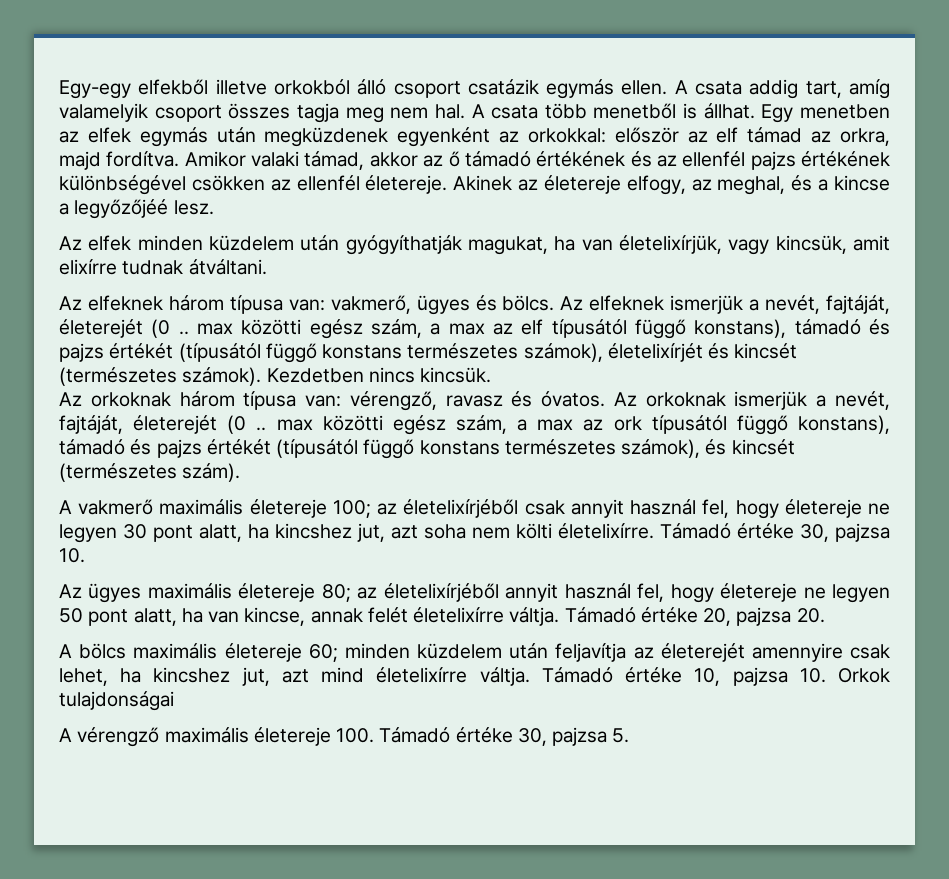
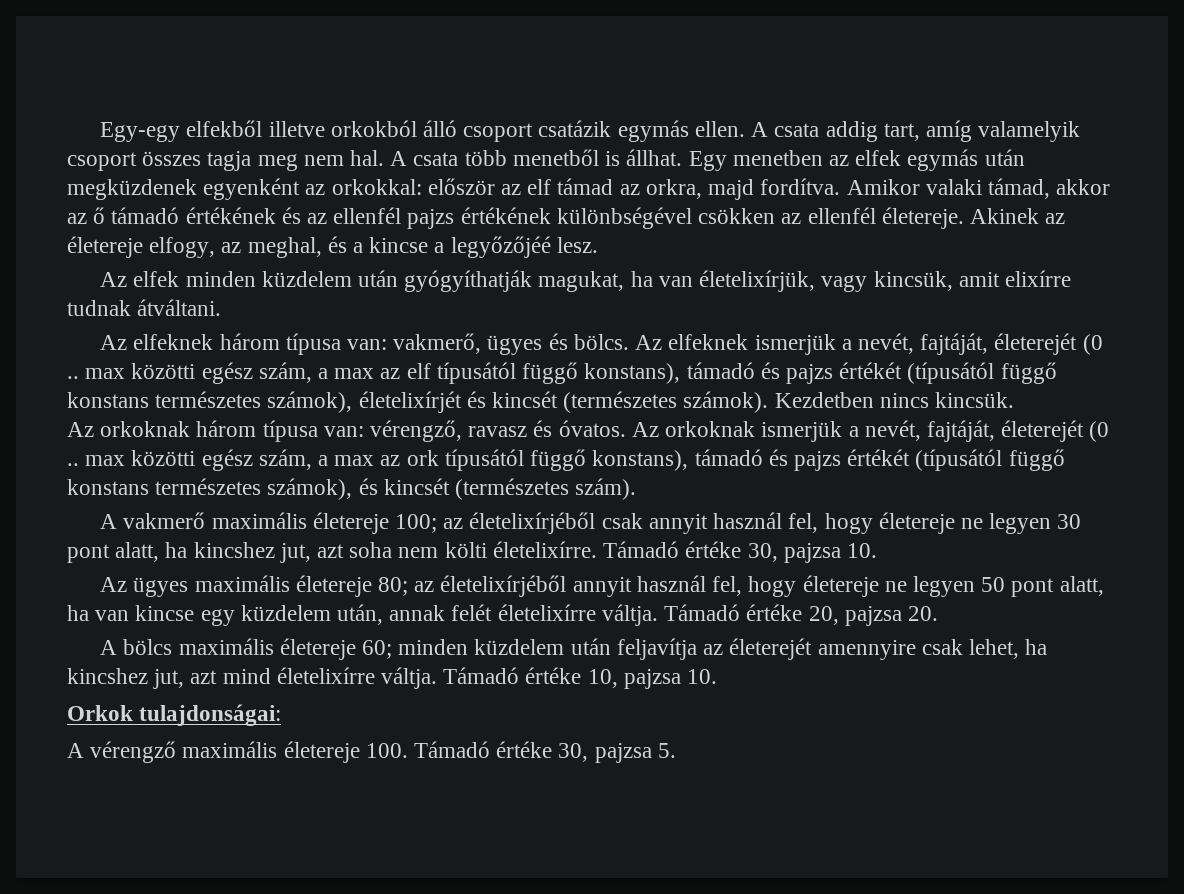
- Az ügyes maximális életereje 80; az életelixírjéből annyit használ fel, hogy életereje ne legyen 50 pont alatt, ha van kincse, annak felét életelixírre váltja.
+ Az ügyes maximális életereje 80; az életelixírjéből annyit használ fel, hogy életereje ne legyen 50 pont alatt, ha van kincse egy küzdelem után, annak felét életelixírre váltja.
- Támadó értéke 10, pajzsa 10. Orkok tulajdonságai
+ Támadó értéke 10, pajzsa 10.
+ Orkok tulajdonságai:

